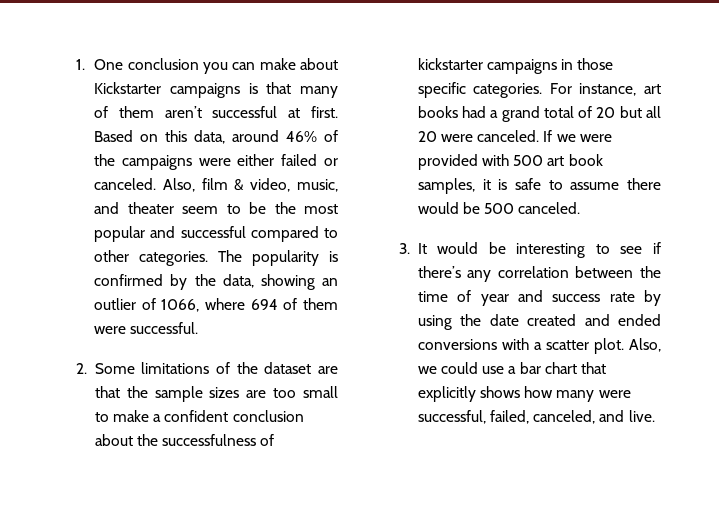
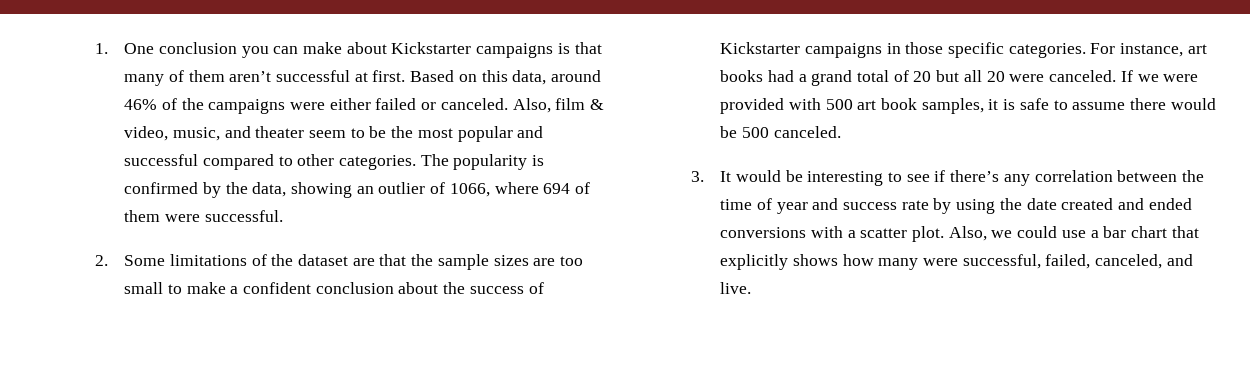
- 2. Some limitations of the dataset are that the sample sizes are too small to make a confident conclusion about the successfulness of kickstarter campaigns in those specific categories.
+ 2. Some limitations of the dataset are that the sample sizes are too small to make a confident conclusion about the success of Kickstarter campaigns in those specific categories.

